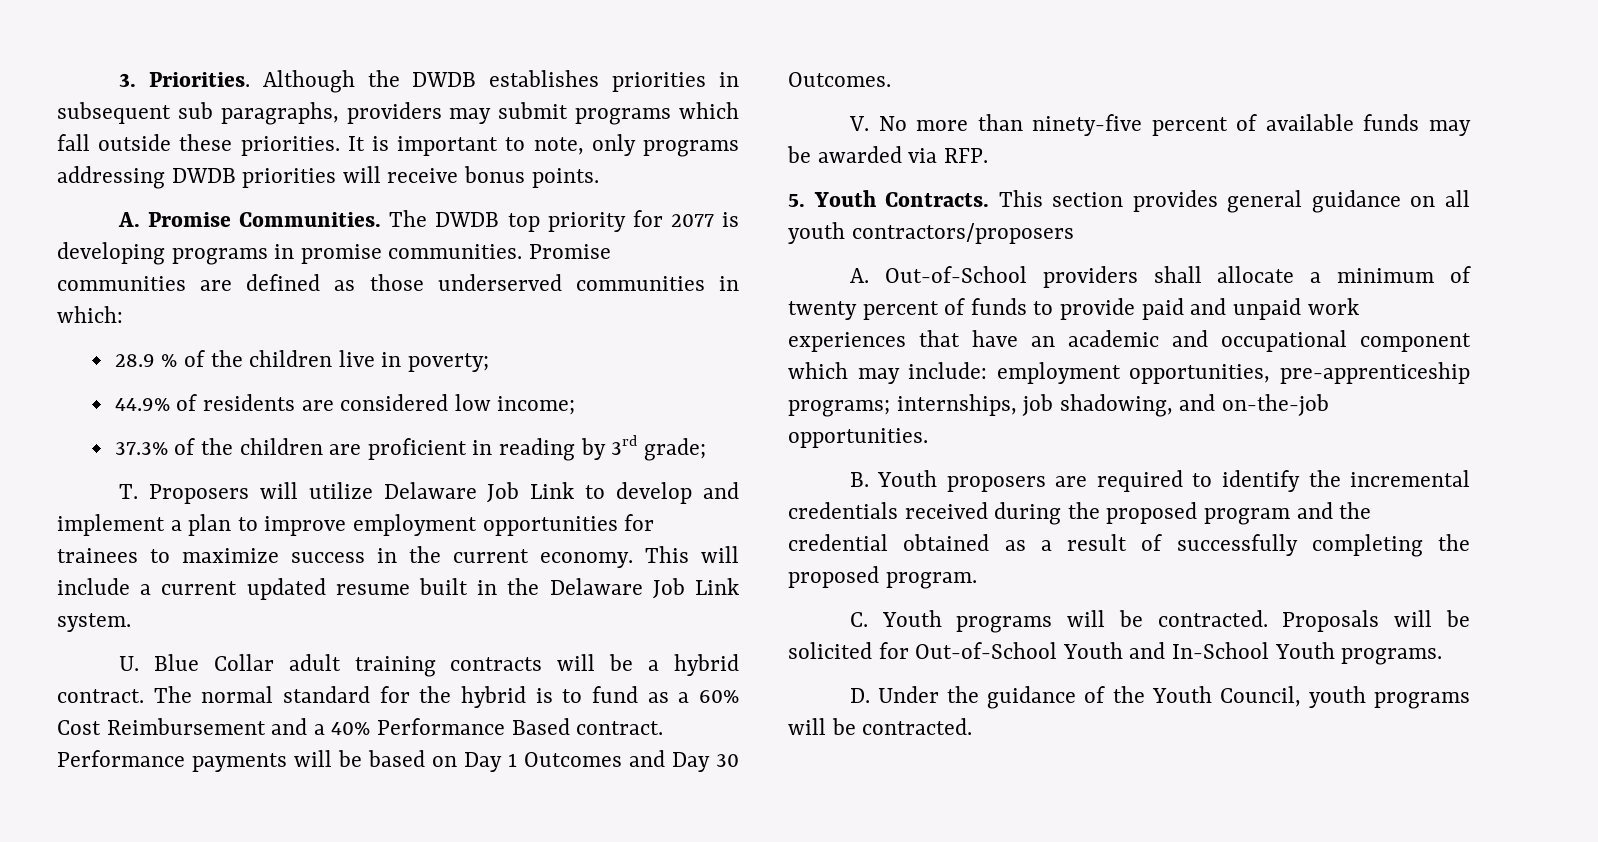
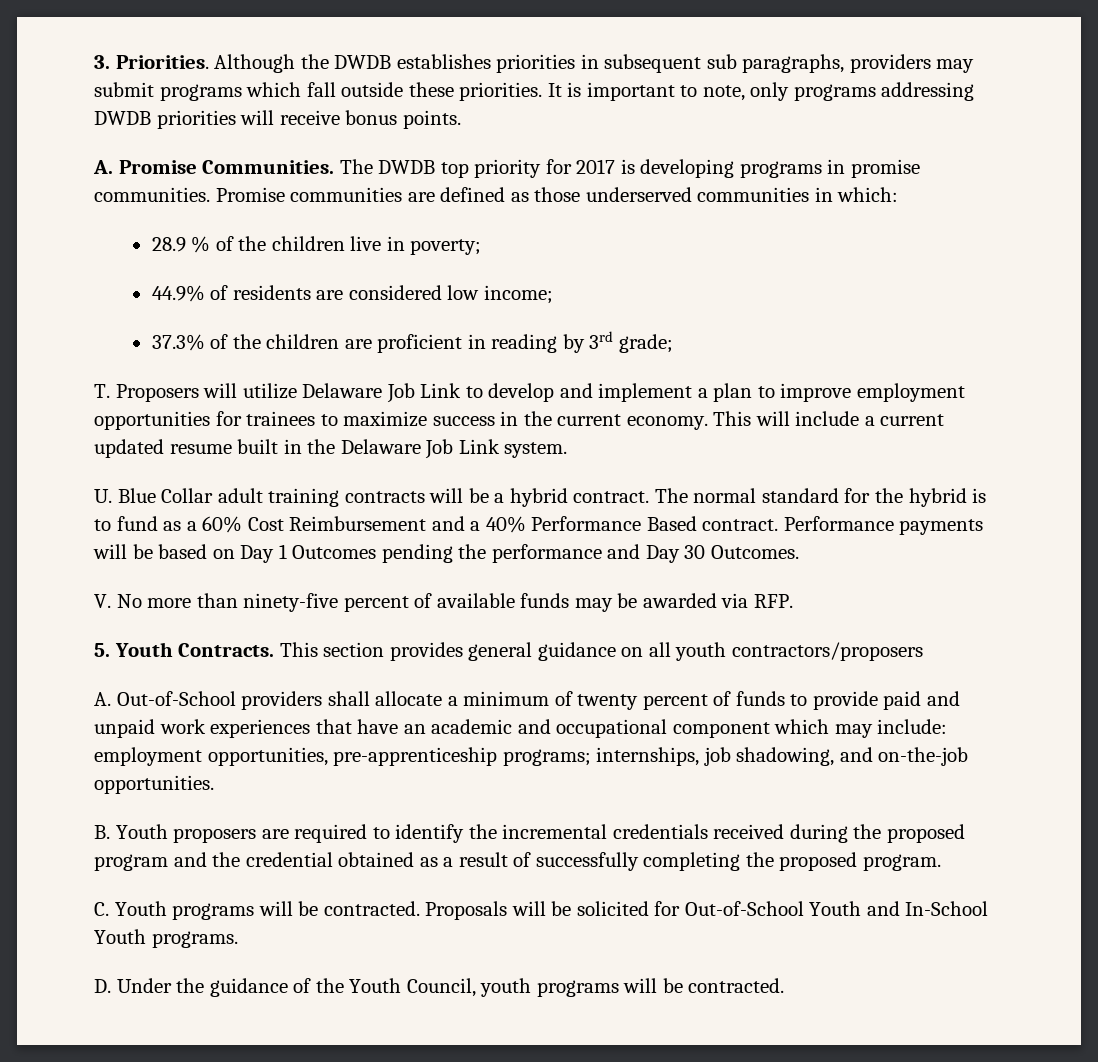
- The DWDB top priority for 2077 is developing programs in promise communities.
+ The DWDB top priority for 2017 is developing programs in promise communities.
- Performance payments will be based on Day 1 Outcomes and Day 30 Outcomes.
+ Performance payments will be based on Day 1 Outcomes pending the performance and Day 30 Outcomes.

